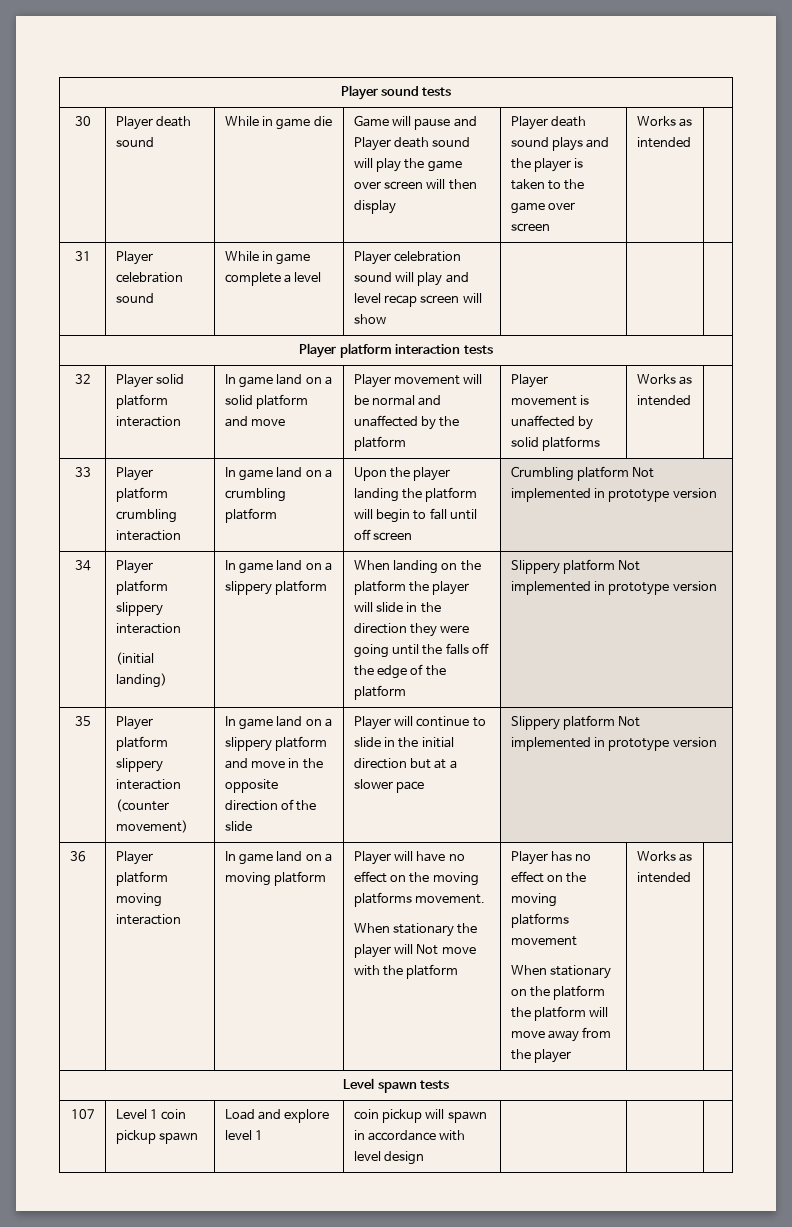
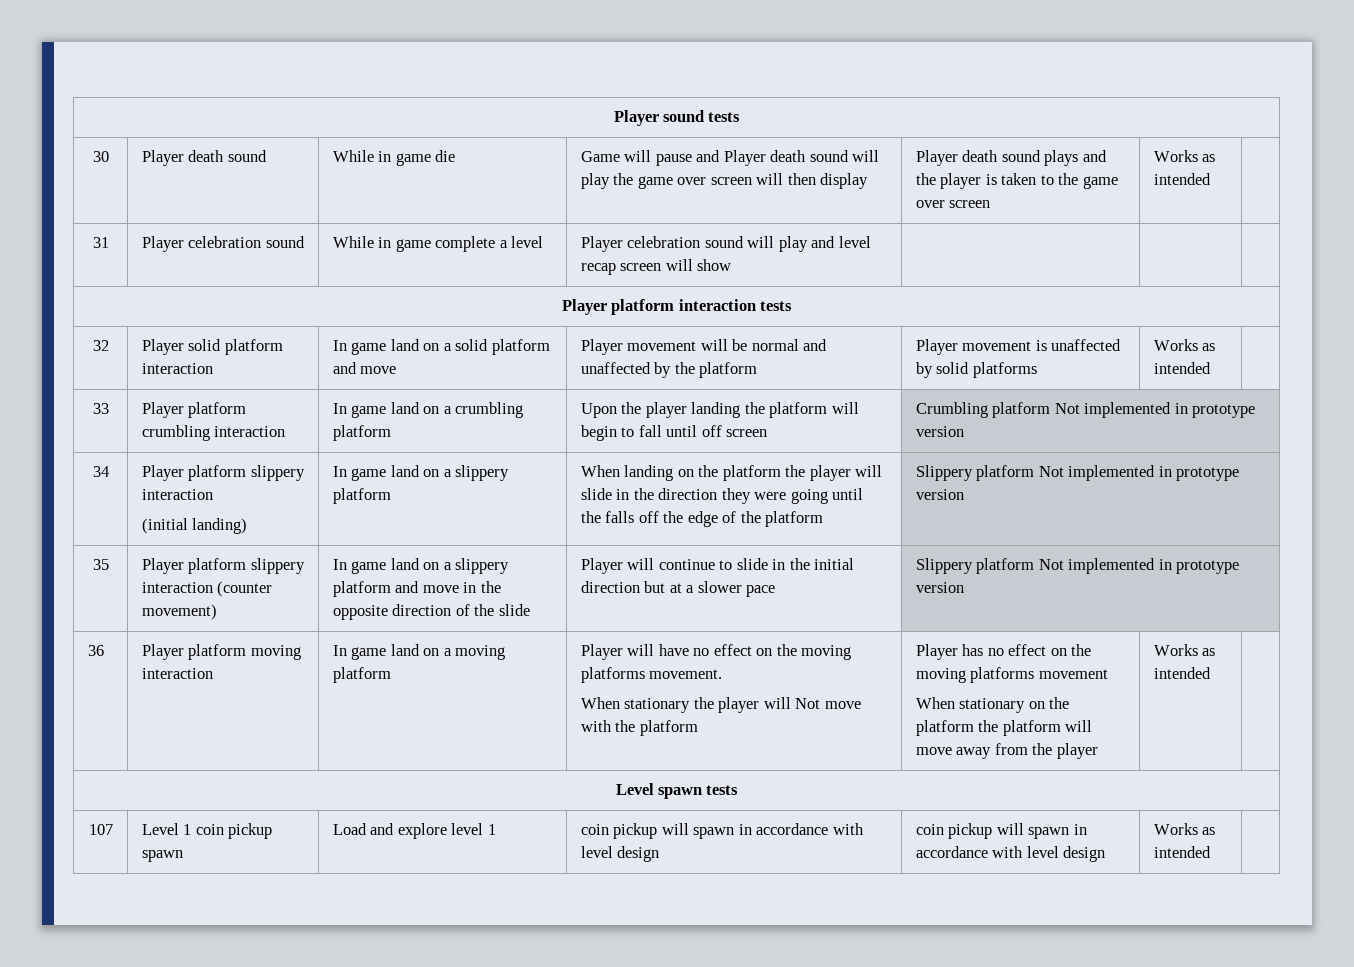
- 107 | Level 1 coin pickup spawn | Load and explore level 1 | coin pickup will spawn in accordance with level design | | |
+ 107 | Level 1 coin pickup spawn | Load and explore level 1 | coin pickup will spawn in accordance with level design | coin pickup will spawn in accordance with level design | Works as intended |

